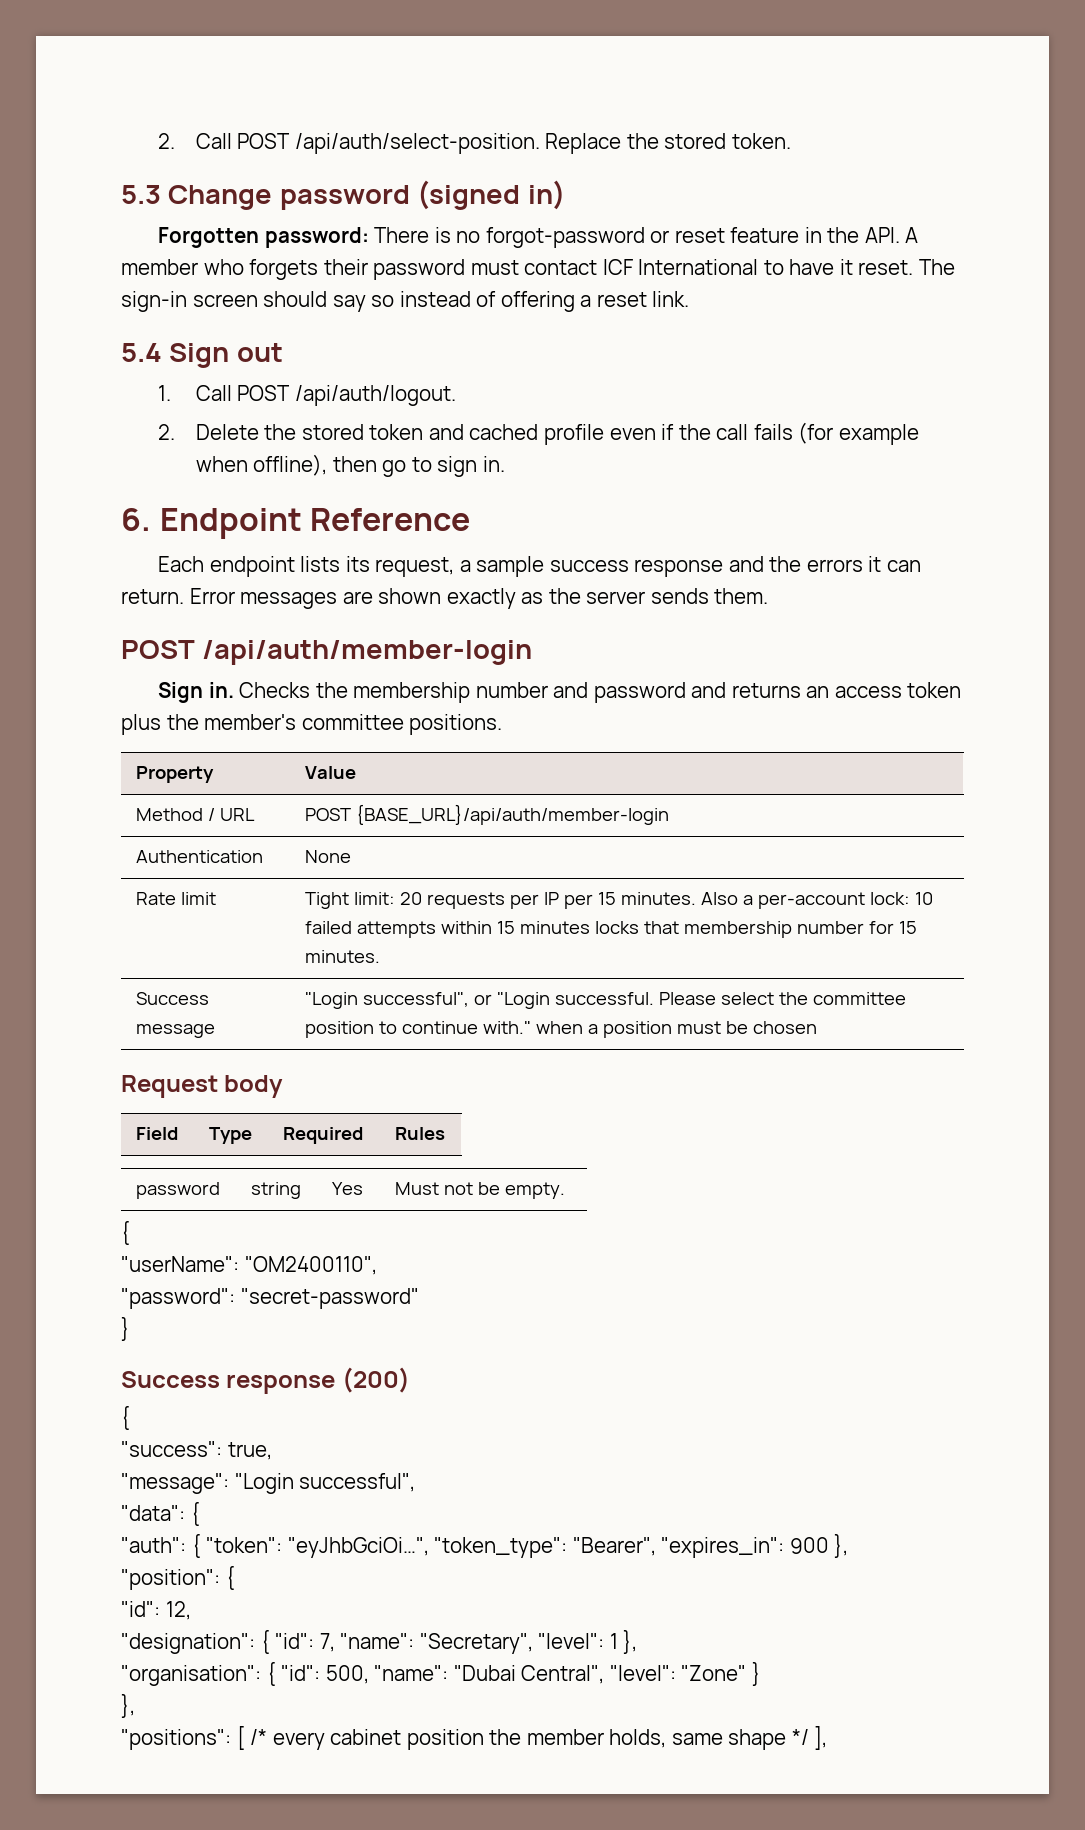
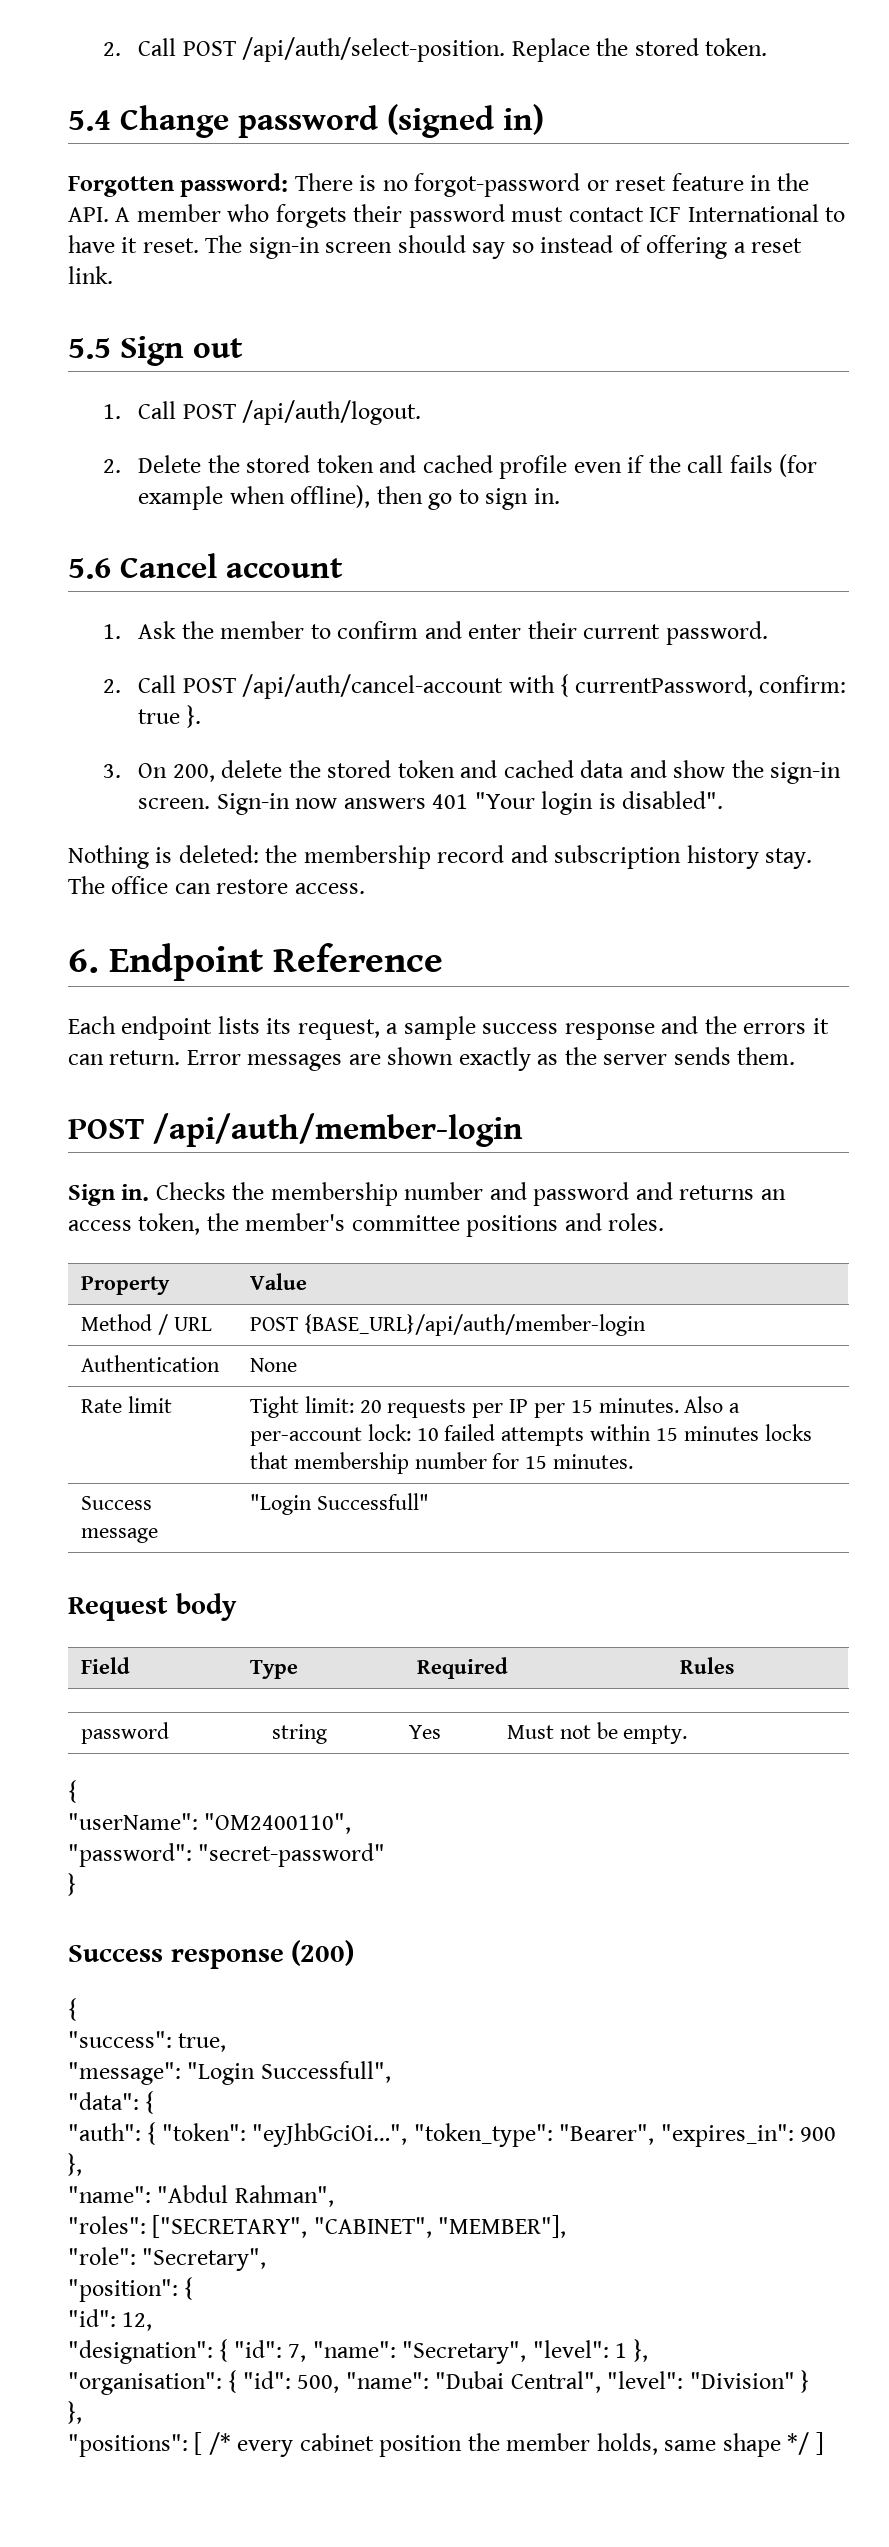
- 5.3 Change password (signed in)
+ 5.4 Change password (signed in)
- 5.4 Sign out
+ 5.5 Sign out
+ 5.6 Cancel account
+ 1. Ask the member to confirm and enter their current password.
+ 2. Call POST /api/auth/cancel-account with { currentPassword, confirm: true }.
+ 3. On 200, delete the stored token and cached data and show the sign-in screen. Sign-in now answers 401 "Your login is disabled".
+ Nothing is deleted: the membership record and subscription history stay. The office can restore access.
- Checks the membership number and password and returns an access token plus the member's committee positions.
+ Checks the membership number and password and returns an access token, the member's committee positions and roles.
- Success message | "Login successful", or "Login successful. Please select the committee position to continue with." when a position must be chosen
+ Success message | "Login Successfull"
- "message": "Login successful",
+ "message": "Login Successfull",
+ "name": "Abdul Rahman",
+ "roles": ["SECRETARY", "CABINET", "MEMBER"],
+ "role": "Secretary",
- "organisation": { "id": 500, "name": "Dubai Central", "level": "Zone" }
+ "organisation": { "id": 500, "name": "Dubai Central", "level": "Division" }
- "positions": [ /* every cabinet position the member holds, same shape */ ],
+ "positions": [ /* every cabinet position the member holds, same shape */ ]

